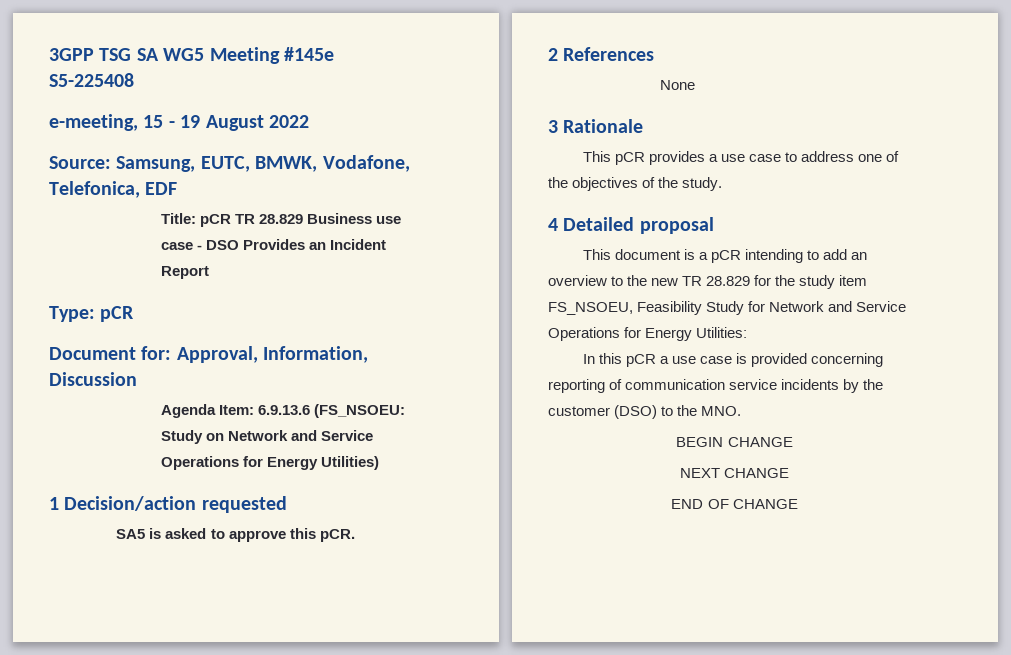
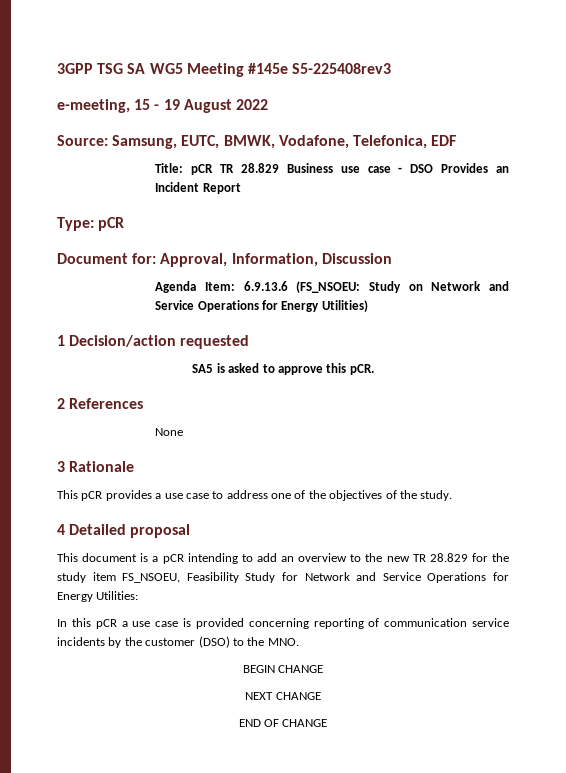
- 3GPP TSG SA WG5 Meeting #145e S5-225408
+ 3GPP TSG SA WG5 Meeting #145e S5-225408rev3

